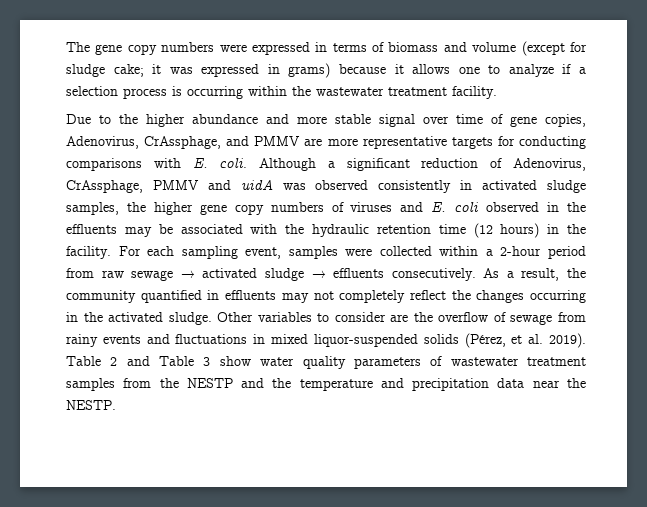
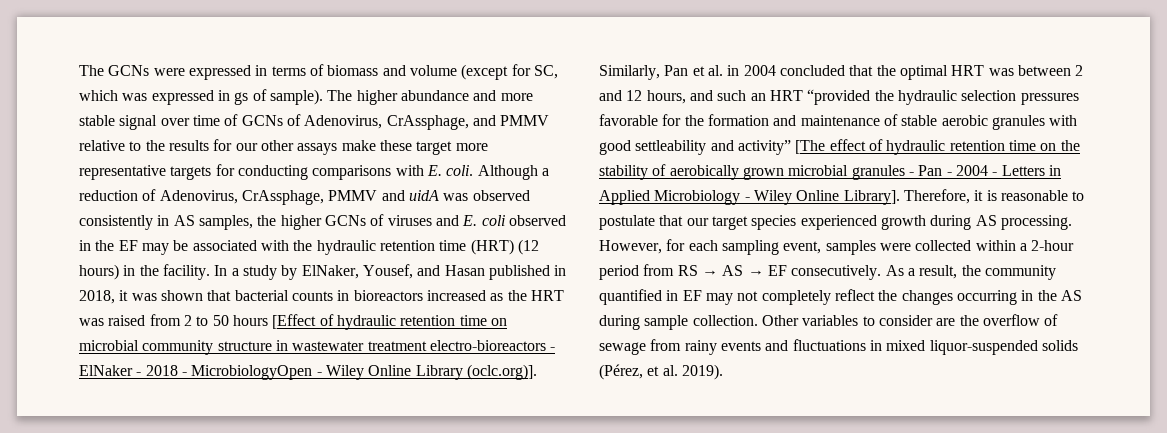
- The gene copy numbers were expressed in terms of biomass and volume (except for sludge cake; it was expressed in grams) because it allows one to analyze if a selection process is occurring within the wastewater treatment facility.
- Due to the higher abundance and more stable signal over time of gene copies, Adenovirus, CrAssphage, and PMMV are more representative targets for conducting comparisons with E. coli.
+ The GCNs were expressed in terms of biomass and volume (except for SC, which was expressed in gs of sample). The higher abundance and more stable signal over time of GCNs of Adenovirus, CrAssphage, and PMMV relative to the results for our other assays make these target more representative targets for conducting comparisons with E. coli.
- Although a significant reduction of Adenovirus, CrAssphage, PMMV and uidA was observed consistently in activated sludge samples, the higher gene copy numbers of viruses and E. coli observed in the effluents may be associated with the hydraulic retention time (12 hours) in the facility.
+ Although a reduction of Adenovirus, CrAssphage, PMMV and uidA was observed consistently in AS samples, the higher GCNs of viruses and E. coli observed in the EF may be associated with the hydraulic retention time (HRT) (12 hours) in the facility.
- For each sampling event, samples were collected within a 2-hour period from raw sewage → activated sludge → effluents consecutively.
+ In a study by ElNaker, Yousef, and Hasan published in 2018, it was shown that bacterial counts in bioreactors increased as the HRT was raised from 2 to 50 hours [Effect of hydraulic retention time on microbial community structure in wastewater treatment electro‐bioreactors - ElNaker - 2018 - MicrobiologyOpen - Wiley Online Library (oclc.org)]. Similarly, Pan et al. in 2004 concluded that the optimal HRT was between 2 and 12 hours, and such an HRT “provided the hydraulic selection pressures favorable for the formation and maintenance of stable aerobic granules with good settleability and activity” [The effect of hydraulic retention time on the stability of aerobically grown microbial granules - Pan - 2004 - Letters in Applied Microbiology - Wiley Online Library]. Therefore, it is reasonable to postulate that our target species experienced growth during AS processing. However, for each sampling event, samples were collected within a 2-hour period from RS → AS → EF consecutively.
- As a result, the community quantified in effluents may not completely reflect the changes occurring in the activated sludge.
+ As a result, the community quantified in EF may not completely reflect the changes occurring in the AS during sample collection.
- Table 2 and Table 3 show water quality parameters of wastewater treatment samples from the NESTP and the temperature and precipitation data near the NESTP.

